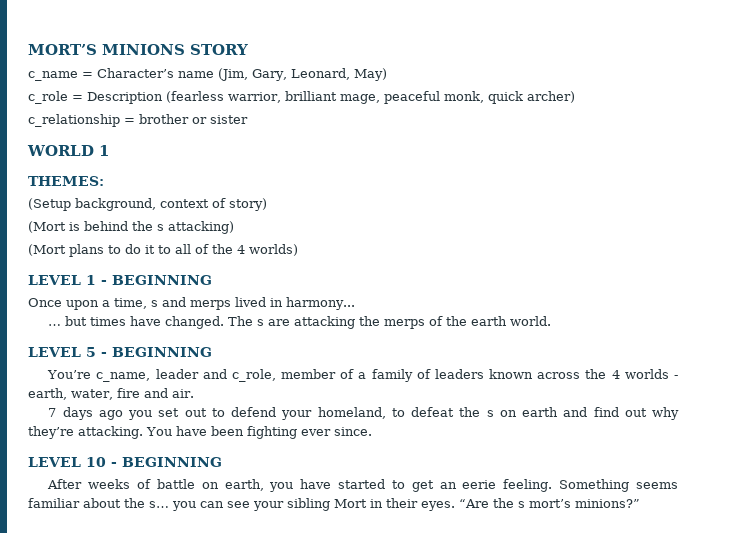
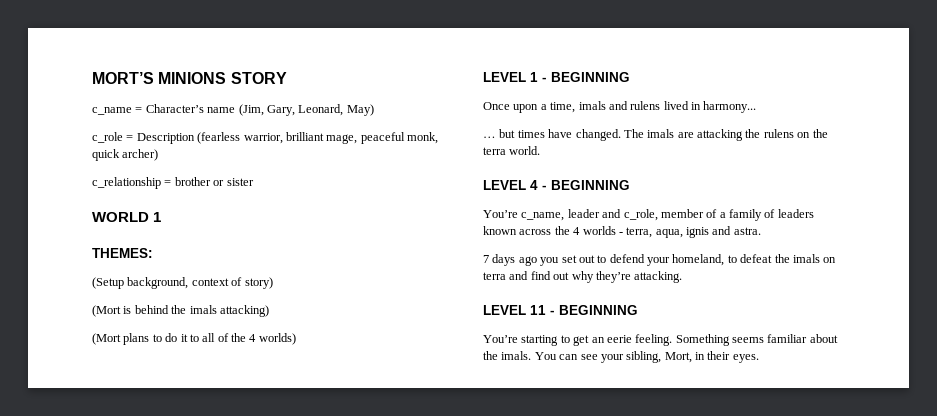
- (Mort is behind the s attacking)
+ (Mort is behind the imals attacking)
- Once upon a time, s and merps lived in harmony...
+ Once upon a time, imals and rulens lived in harmony...
- The s are attacking the merps of the earth world.
+ The imals are attacking the rulens on the terra world.
- LEVEL 5 - BEGINNING
+ LEVEL 4 - BEGINNING
- You’re c_name, leader and c_role, member of a family of leaders known across the 4 worlds - earth, water, fire and air.
+ You’re c_name, leader and c_role, member of a family of leaders known across the 4 worlds - terra, aqua, ignis and astra.
- 7 days ago you set out to defend your homeland, to defeat the s on earth and find out why they’re attacking. You have been fighting ever since.
- LEVEL 10 - BEGINNING
- After weeks of battle on earth, you have started to get an eerie feeling.
+ 7 days ago you set out to defend your homeland, to defeat the imals on terra and find out why they’re attacking.
+ LEVEL 11 - BEGINNING
+ You’re starting to get an eerie feeling.
- Something seems familiar about the s… you can see your sibling Mort in their eyes. “Are the s mort’s minions?”
+ Something seems familiar about the imals. You can see your sibling, Mort, in their eyes.

